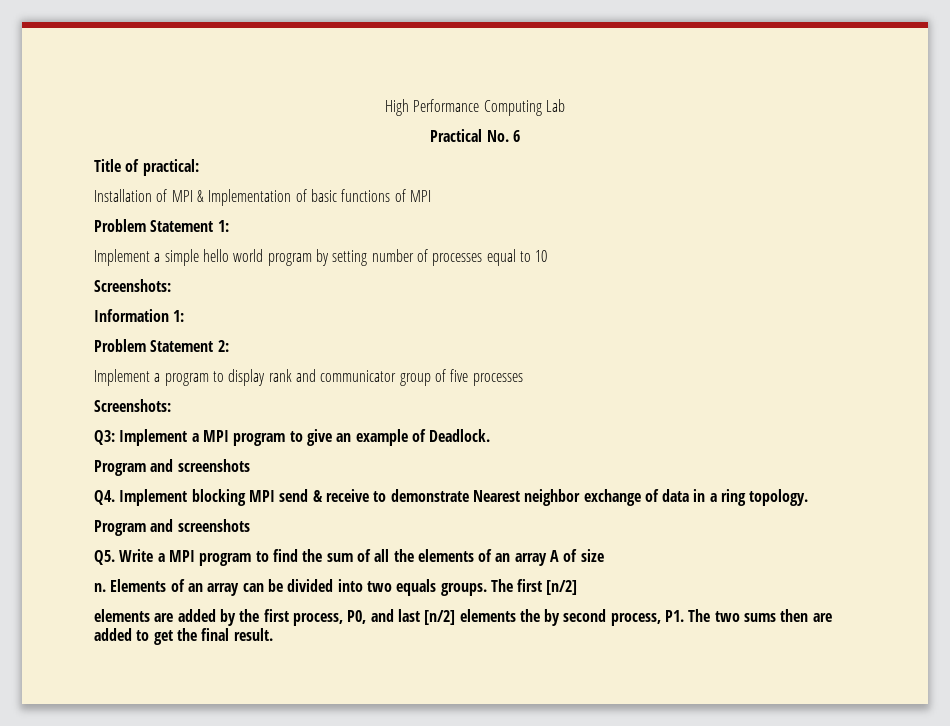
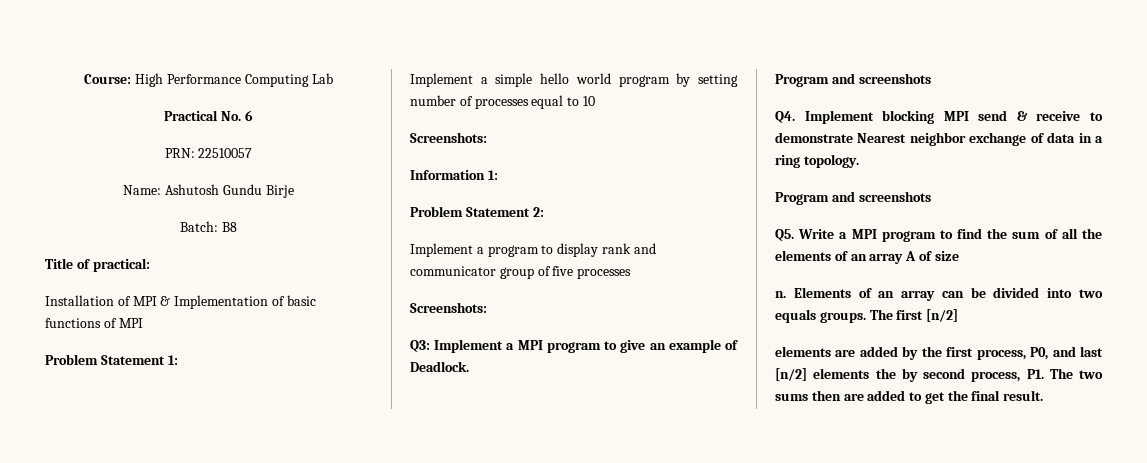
- High Performance Computing Lab
+ Course: High Performance Computing Lab
+ PRN: 22510057
+ Name: Ashutosh Gundu Birje
+ Batch: B8

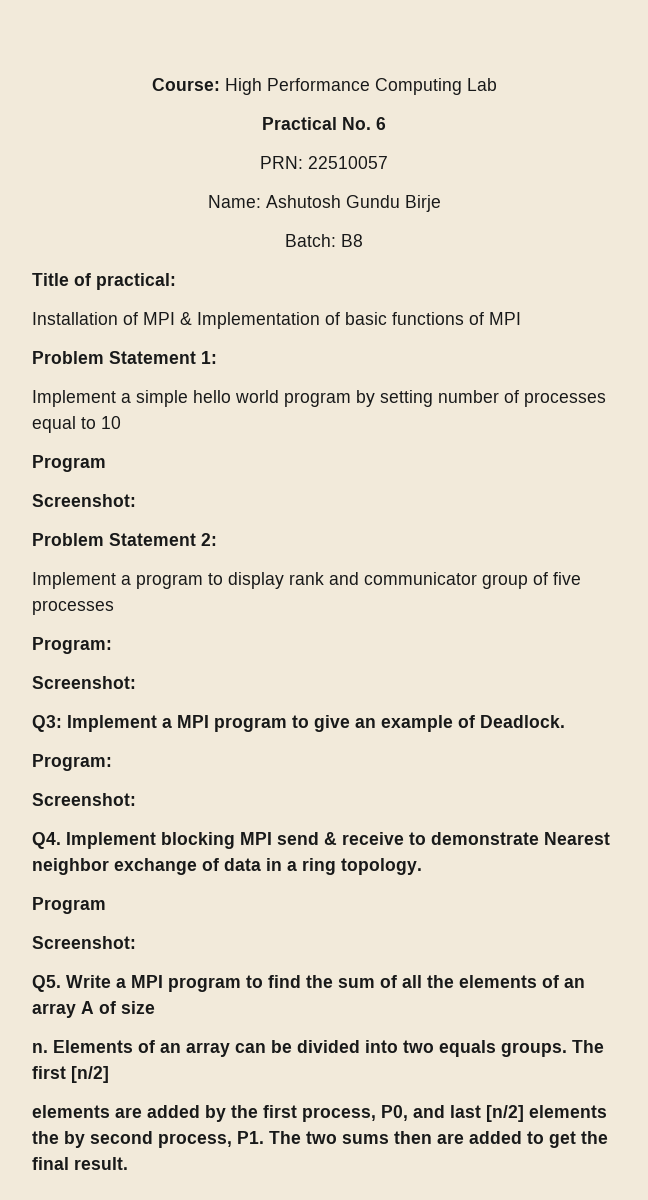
  Implement a simple hello world program by setting number of processes equal to 10
- Screenshots:
- Information 1:
+ Program
+ Screenshot:
  Implement a program to display rank and communicator group of five processes
- Screenshots:
+ Program:
+ Screenshot:
  Q3: Implement a MPI program to give an example of Deadlock.
- Program and screenshots
+ Program:
+ Screenshot:
  Q4. Implement blocking MPI send & receive to demonstrate Nearest neighbor exchange of data in a ring topology.
- Program and screenshots
+ Program
+ Screenshot:

